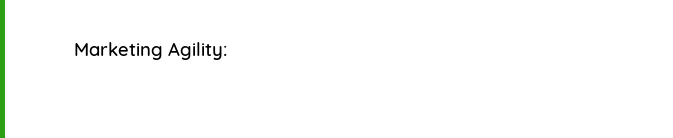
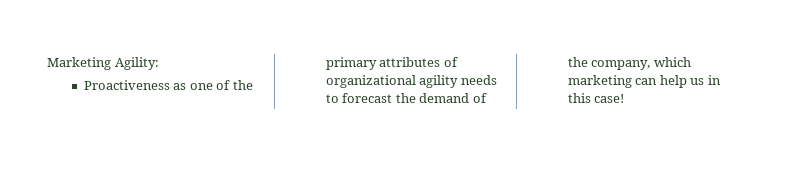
+ Proactiveness as one of the primary attributes of organizational agility needs to forecast the demand of the company, which marketing can help us in this case!

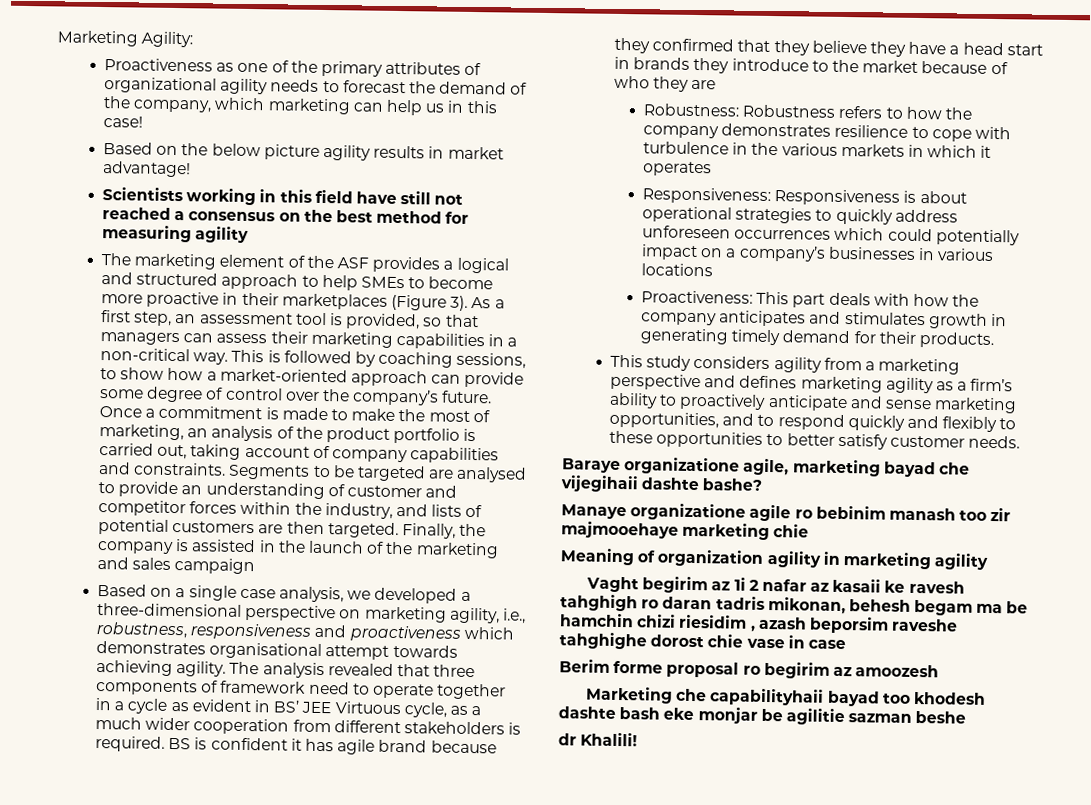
+ Based on the below picture agility results in market advantage!
+ Scientists working in this field have still not reached a consensus on the best method for measuring agility
+ The marketing element of the ASF provides a logical and structured approach to help SMEs to become more proactive in their marketplaces (Figure 3). As a first step, an assessment tool is provided, so that managers can assess their marketing capabilities in a non-critical way. This is followed by coaching sessions, to show how a market-oriented approach can provide some degree of control over the company’s future. Once a commitment is made to make the most of marketing, an analysis of the product portfolio is carried out, taking account of company capabilities and constraints. Segments to be targeted are analysed to provide an understanding of customer and competitor forces within the industry, and lists of potential customers are then targeted. Finally, the company is assisted in the launch of the marketing and sales campaign
+ Based on a single case analysis, we developed a three-dimensional perspective on marketing agility, i.e., robustness, responsiveness and proactiveness which demonstrates organisational attempt towards achieving agility. The analysis revealed that three components of framework need to operate together in a cycle as evident in BS’ JEE Virtuous cycle, as a much wider cooperation from different stakeholders is required. BS is confident it has agile brand because they confirmed that they believe they have a head start in brands they introduce to the market because of who they are
+ Robustness: Robustness refers to how the company demonstrates resilience to cope with turbulence in the various markets in which it operates
+ Responsiveness: Responsiveness is about operational strategies to quickly address unforeseen occurrences which could potentially impact on a company’s businesses in various locations
+ Proactiveness: This part deals with how the company anticipates and stimulates growth in generating timely demand for their products.
+ This study considers agility from a marketing perspective and defines marketing agility as a firm’s ability to proactively anticipate and sense marketing opportunities, and to respond quickly and flexibly to these opportunities to better satisfy customer needs.
+ Baraye organizatione agile, marketing bayad che vijegihaii dashte bashe?
+ Manaye organizatione agile ro bebinim manash too zir majmooehaye marketing chie
+ Meaning of organization agility in marketing agility
+ Vaght begirim az 1i 2 nafar az kasaii ke ravesh tahghigh ro daran tadris mikonan, behesh begam ma be hamchin chizi riesidim , azash beporsim raveshe tahghighe dorost chie vase in case
+ Berim forme proposal ro begirim az amoozesh
+ Marketing che capabilityhaii bayad too khodesh dashte bash eke monjar be agilitie sazman beshe
+ dr Khalili!

